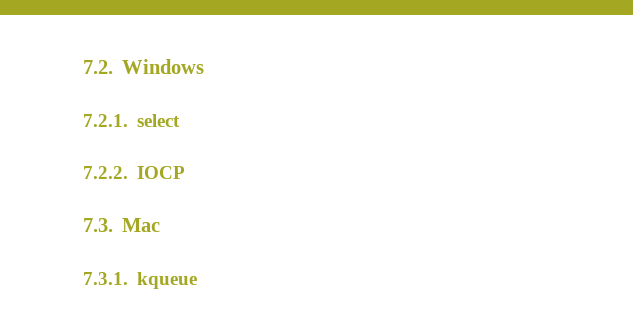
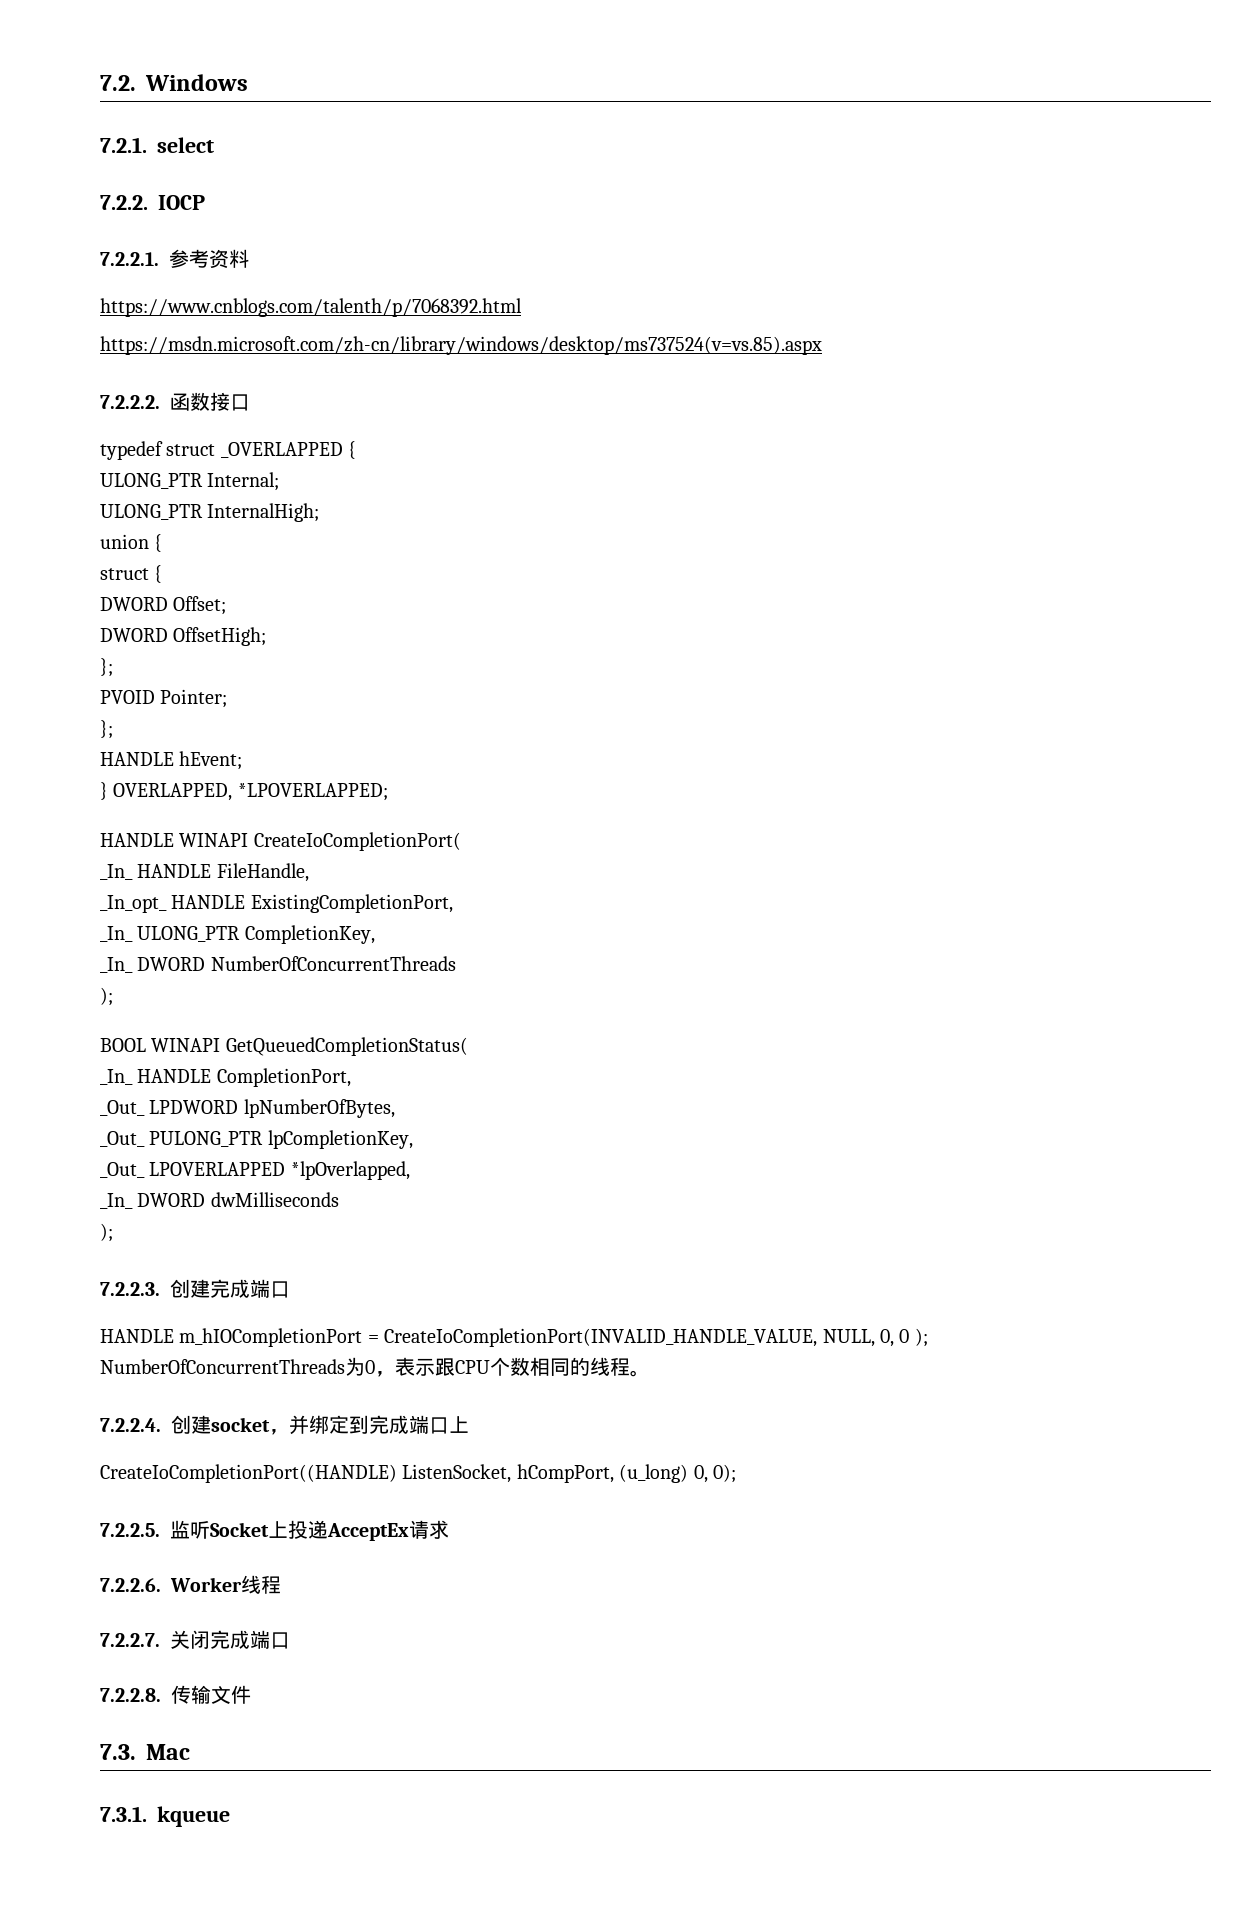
+ 7.2.2.1.参考资料
+ https://www.cnblogs.com/talenth/p/7068392.html
+ https://msdn.microsoft.com/zh-cn/library/windows/desktop/ms737524(v=vs.85).aspx
+ 7.2.2.2.函数接口
+ typedef struct _OVERLAPPED {
+ ULONG_PTR Internal;
+ ULONG_PTR InternalHigh;
+ union {
+ struct {
+ DWORD Offset;
+ DWORD OffsetHigh;
+ };
+ PVOID Pointer;
+ };
+ HANDLE hEvent;
+ } OVERLAPPED, *LPOVERLAPPED;
+ HANDLE WINAPI CreateIoCompletionPort(
+ _In_ HANDLE FileHandle,
+ _In_opt_ HANDLE ExistingCompletionPort,
+ _In_ ULONG_PTR CompletionKey,
+ _In_ DWORD NumberOfConcurrentThreads
+ );
+ BOOL WINAPI GetQueuedCompletionStatus(
+ _In_ HANDLE CompletionPort,
+ _Out_ LPDWORD lpNumberOfBytes,
+ _Out_ PULONG_PTR lpCompletionKey,
+ _Out_ LPOVERLAPPED *lpOverlapped,
+ _In_ DWORD dwMilliseconds
+ );
+ 7.2.2.3.创建完成端口
+ HANDLE m_hIOCompletionPort = CreateIoCompletionPort(INVALID_HANDLE_VALUE, NULL, 0, 0 );
+ NumberOfConcurrentThreads为0，表示跟CPU个数相同的线程。
+ 7.2.2.4.创建socket，并绑定到完成端口上
+ CreateIoCompletionPort((HANDLE) ListenSocket, hCompPort, (u_long) 0, 0);
+ 7.2.2.5.监听Socket上投递AcceptEx请求
+ 7.2.2.6. Worker线程
+ 7.2.2.7.关闭完成端口
+ 7.2.2.8.传输文件

